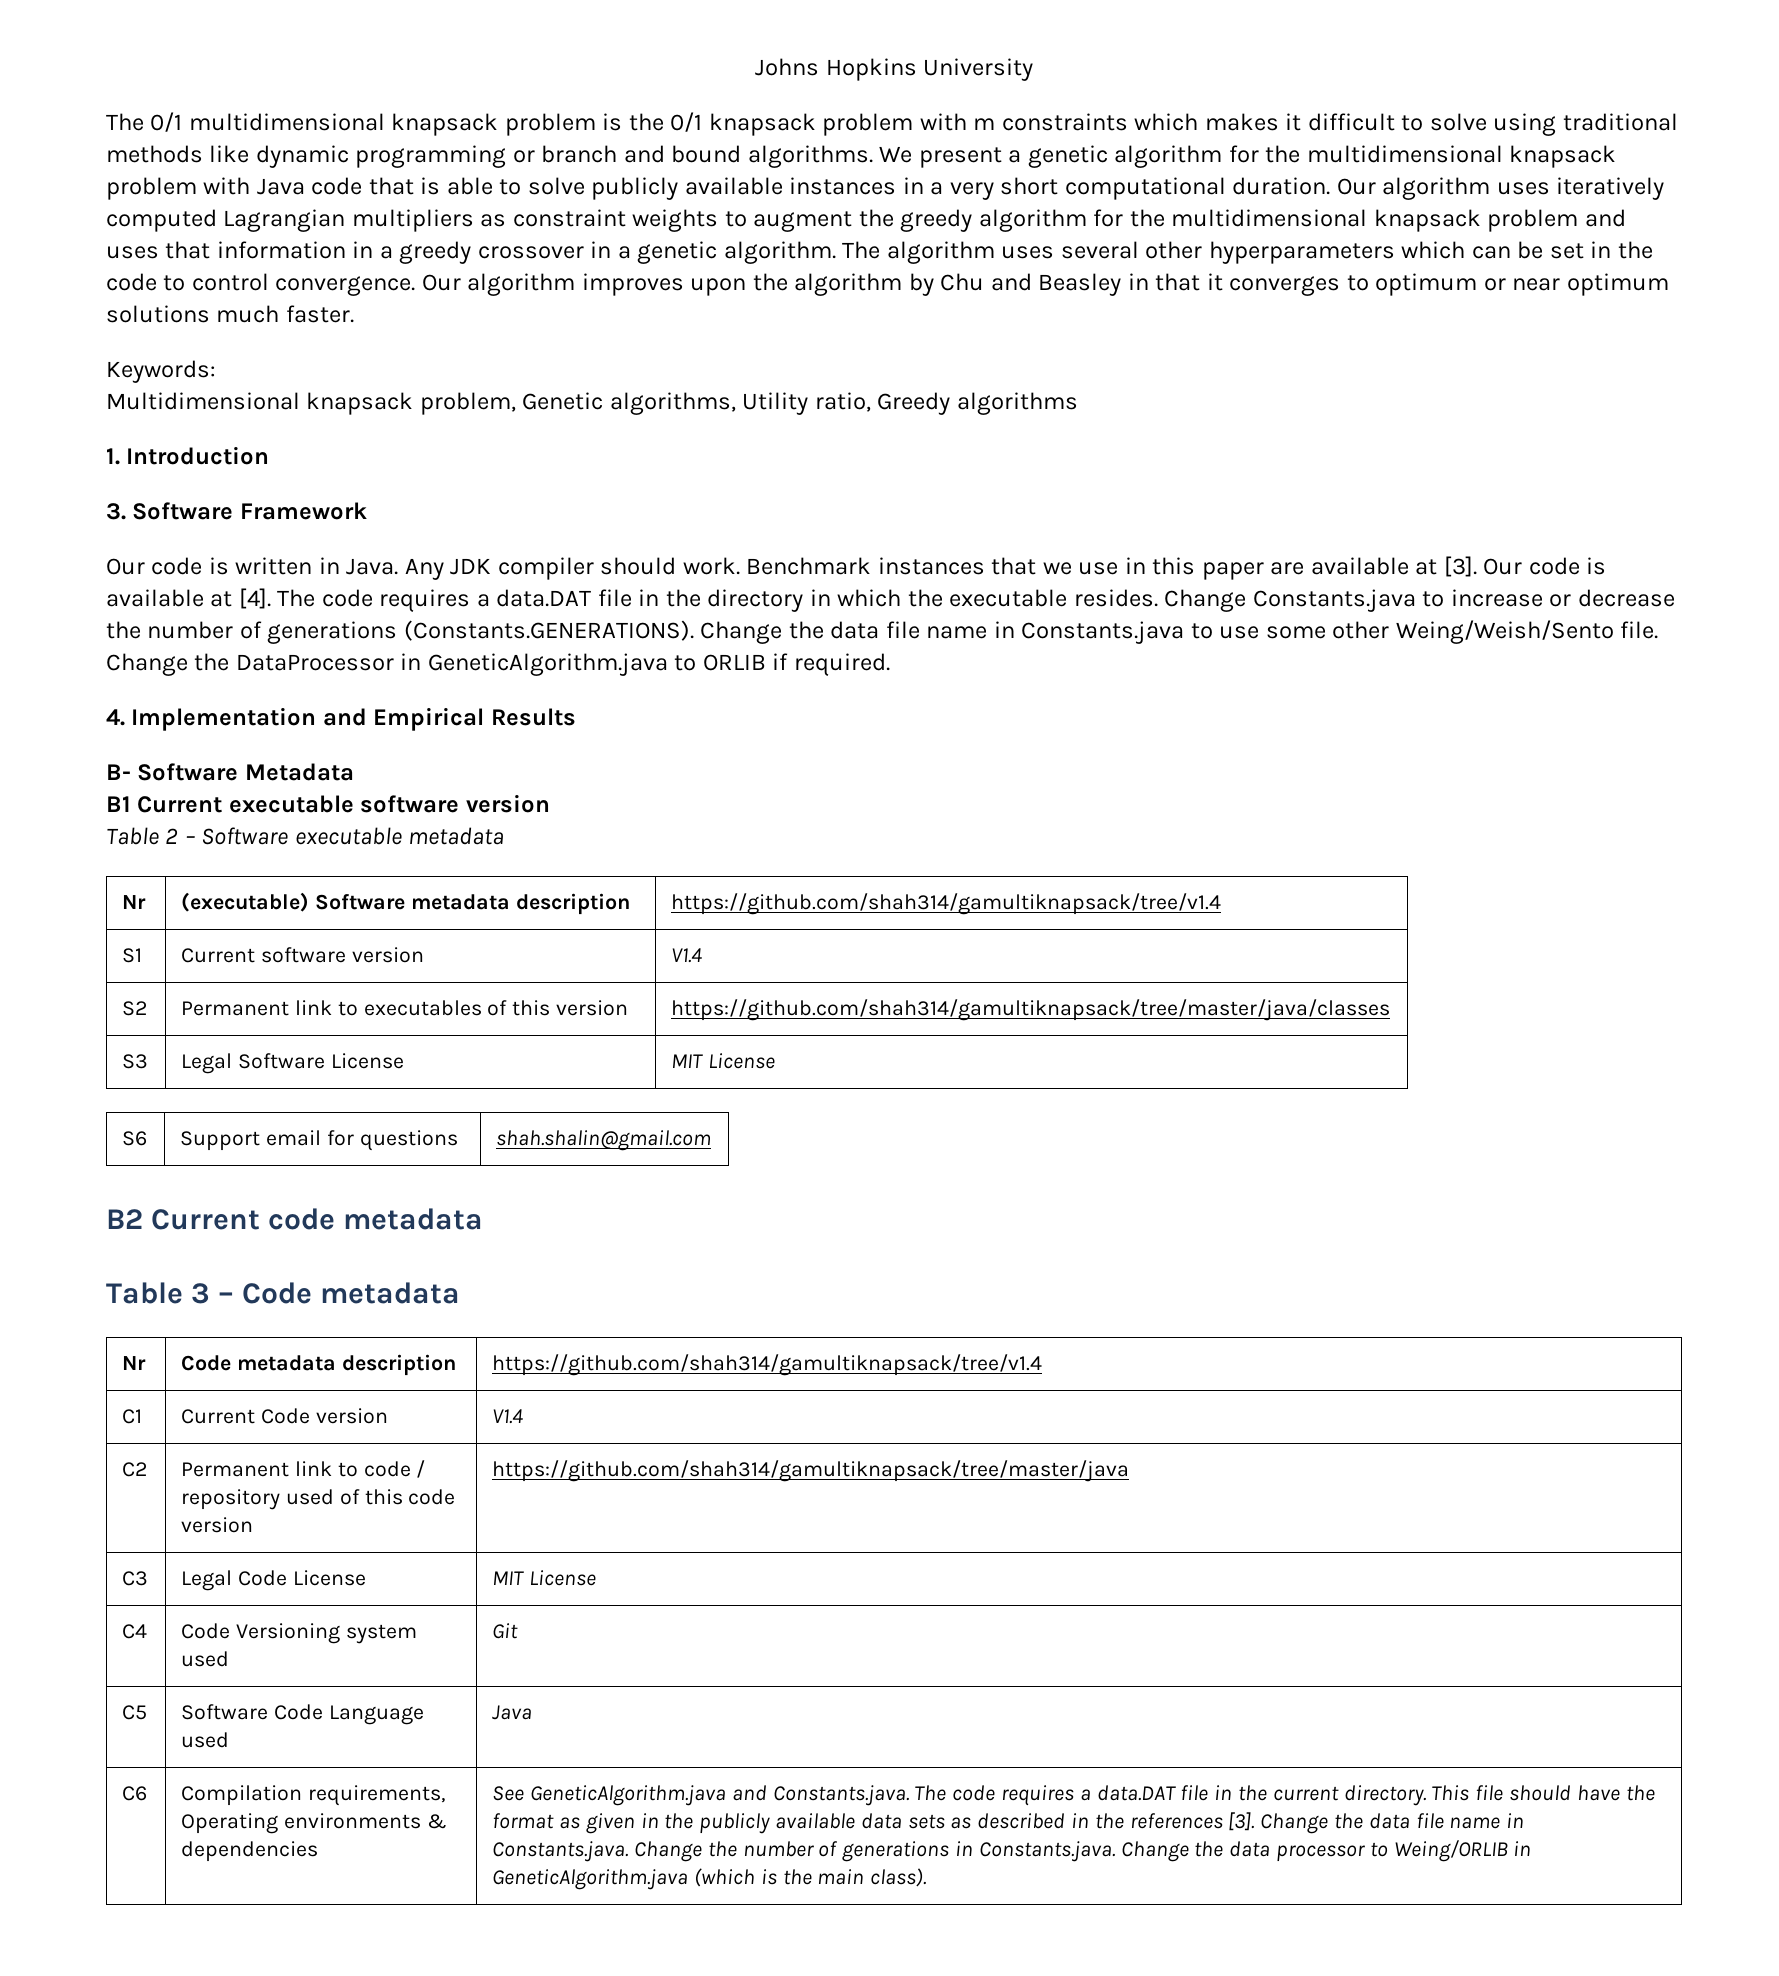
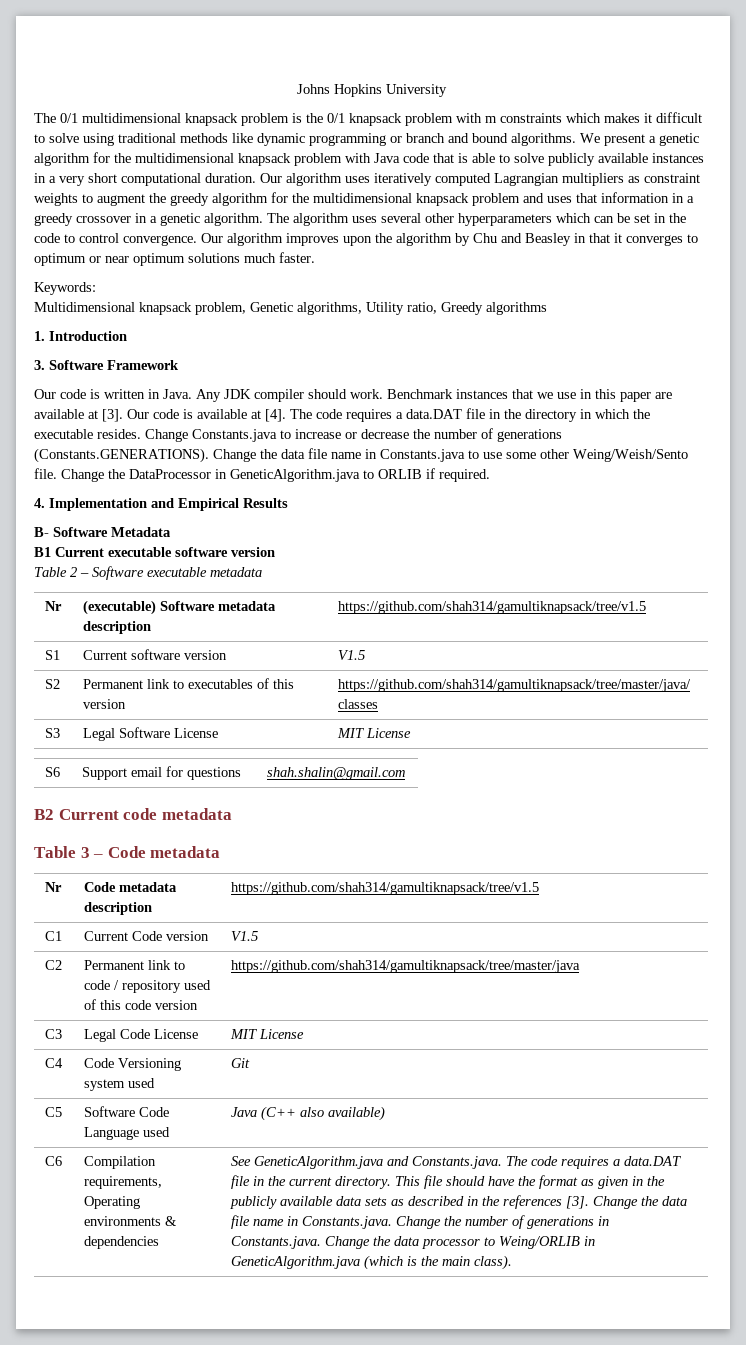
- Nr | (executable) Software metadata description | https://github.com/shah314/gamultiknapsack/tree/v1.4
+ Nr | (executable) Software metadata description | https://github.com/shah314/gamultiknapsack/tree/v1.5
- S1 | Current software version | V1.4
+ S1 | Current software version | V1.5
- Nr | Code metadata description | https://github.com/shah314/gamultiknapsack/tree/v1.4
+ Nr | Code metadata description | https://github.com/shah314/gamultiknapsack/tree/v1.5
- C1 | Current Code version | V1.4
+ C1 | Current Code version | V1.5
- C5 | Software Code Language used | Java
+ C5 | Software Code Language used | Java (C++ also available)

